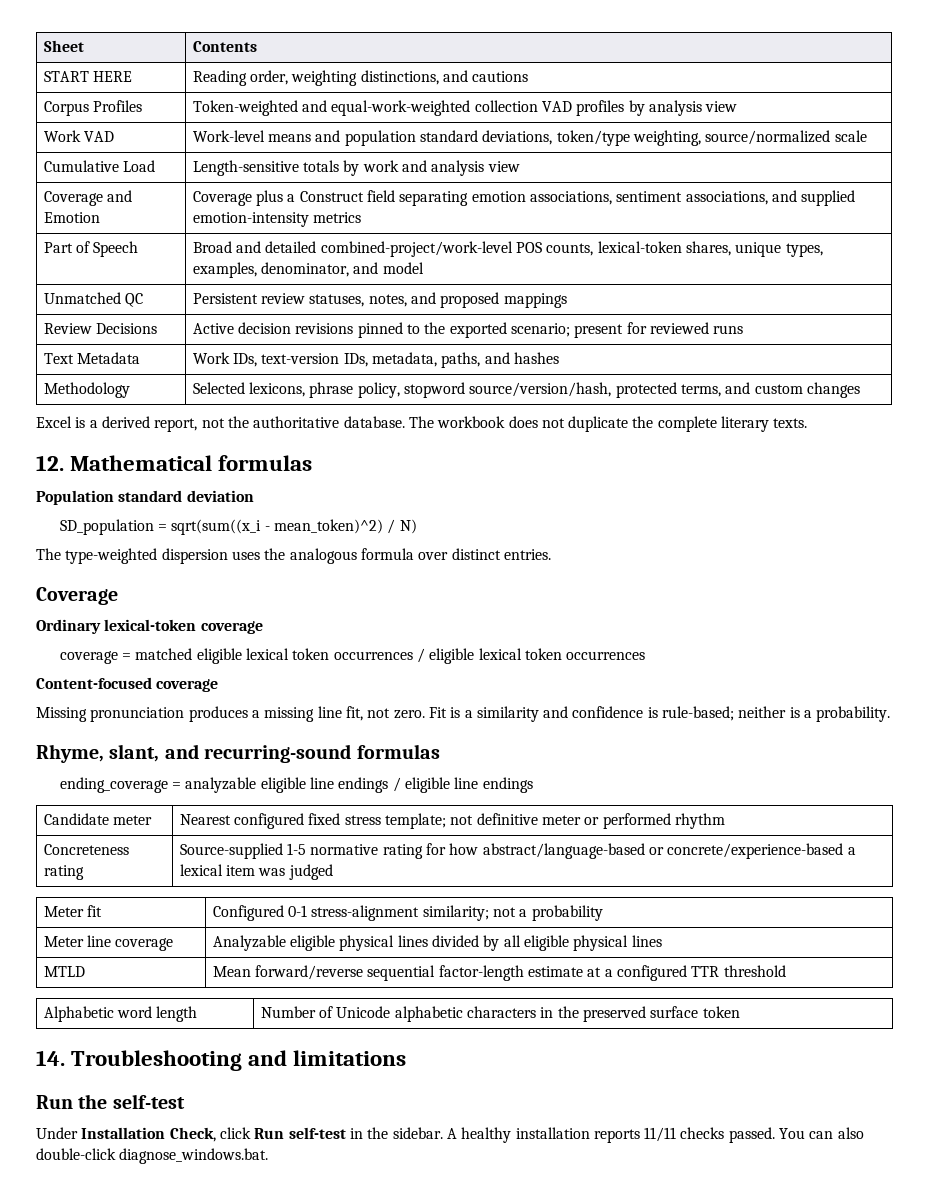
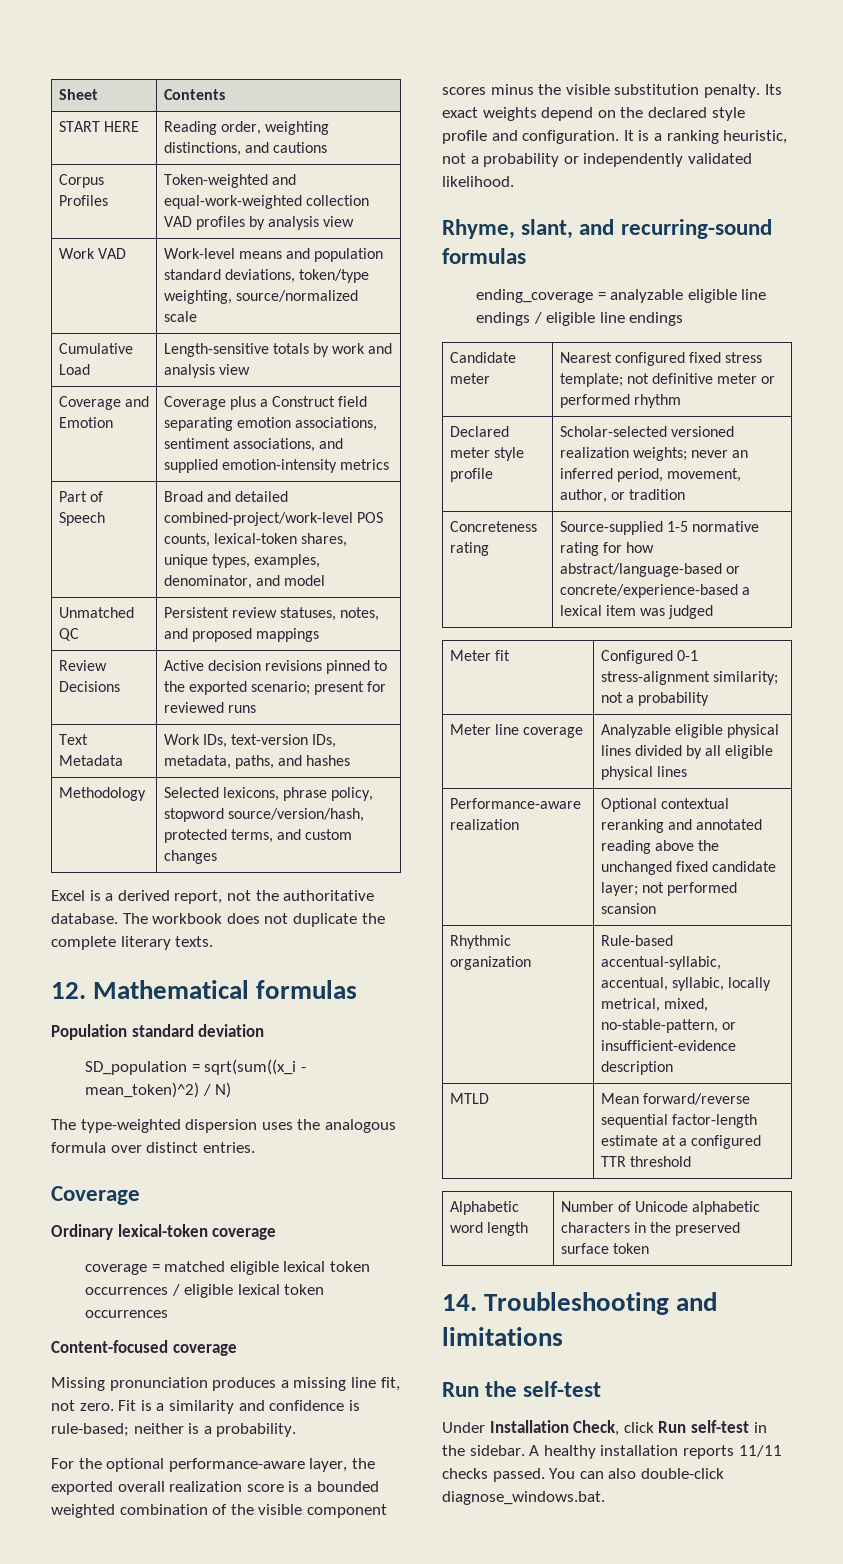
+ For the optional performance-aware layer, the exported overall realization score is a bounded weighted combination of the visible component scores minus the visible substitution penalty. Its exact weights depend on the declared style profile and configuration. It is a ranking heuristic, not a probability or independently validated likelihood.
+ Declared meter style profile | Scholar-selected versioned realization weights; never an inferred period, movement, author, or tradition
+ Performance-aware realization | Optional contextual reranking and annotated reading above the unchanged fixed candidate layer; not performed scansion
+ Rhythmic organization | Rule-based accentual-syllabic, accentual, syllabic, locally metrical, mixed, no-stable-pattern, or insufficient-evidence description

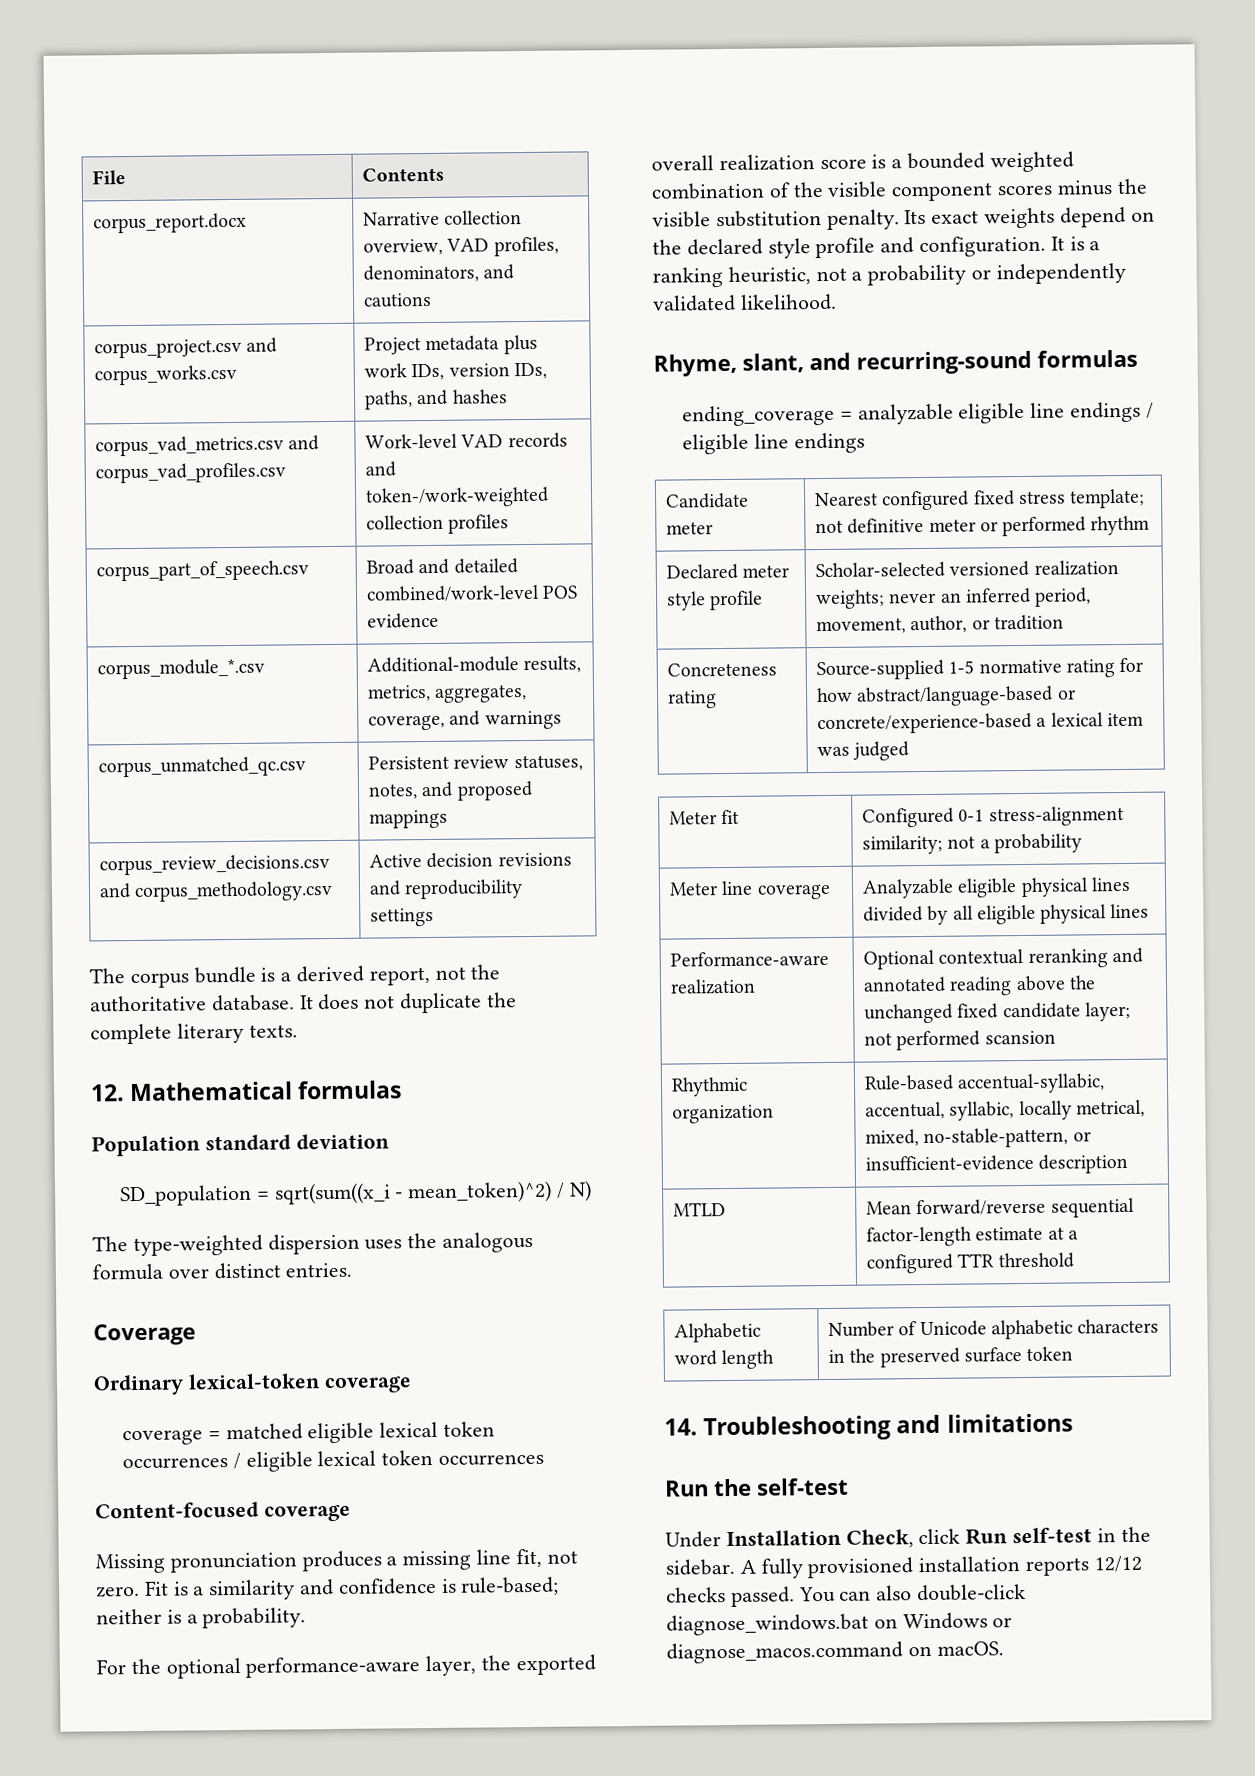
- Sheet | Contents
+ File | Contents
- START HERE | Reading order, weighting distinctions, and cautions
- Corpus Profiles | Token-weighted and equal-work-weighted collection VAD profiles by analysis view
- Work VAD | Work-level means and population standard deviations, token/type weighting, source/normalized scale
- Cumulative Load | Length-sensitive totals by work and analysis view
- Coverage and Emotion | Coverage plus a Construct field separating emotion associations, sentiment associations, and supplied emotion-intensity metrics
- Part of Speech | Broad and detailed combined-project/work-level POS counts, lexical-token shares, unique types, examples, denominator, and model
- Unmatched QC | Persistent review statuses, notes, and proposed mappings
+ corpus_report.docx | Narrative collection overview, VAD profiles, denominators, and cautions
+ corpus_project.csv and corpus_works.csv | Project metadata plus work IDs, version IDs, paths, and hashes
+ corpus_vad_metrics.csv and corpus_vad_profiles.csv | Work-level VAD records and token-/work-weighted collection profiles
+ corpus_part_of_speech.csv | Broad and detailed combined/work-level POS evidence
+ corpus_module_*.csv | Additional-module results, metrics, aggregates, coverage, and warnings
+ corpus_unmatched_qc.csv | Persistent review statuses, notes, and proposed mappings
- Review Decisions | Active decision revisions pinned to the exported scenario; present for reviewed runs
- Text Metadata | Work IDs, text-version IDs, metadata, paths, and hashes
- Methodology | Selected lexicons, phrase policy, stopword source/version/hash, protected terms, and custom changes
- Excel is a derived report, not the authoritative database.
+ corpus_review_decisions.csv and corpus_methodology.csv | Active decision revisions and reproducibility settings
+ The corpus bundle is a derived report, not the authoritative database.
- The workbook does not duplicate the complete literary texts.
+ It does not duplicate the complete literary texts.
- A healthy installation reports 11/11 checks passed.
+ A fully provisioned installation reports 12/12 checks passed.
- You can also double-click diagnose_windows.bat.
+ You can also double-click diagnose_windows.bat on Windows or diagnose_macos.command on macOS.

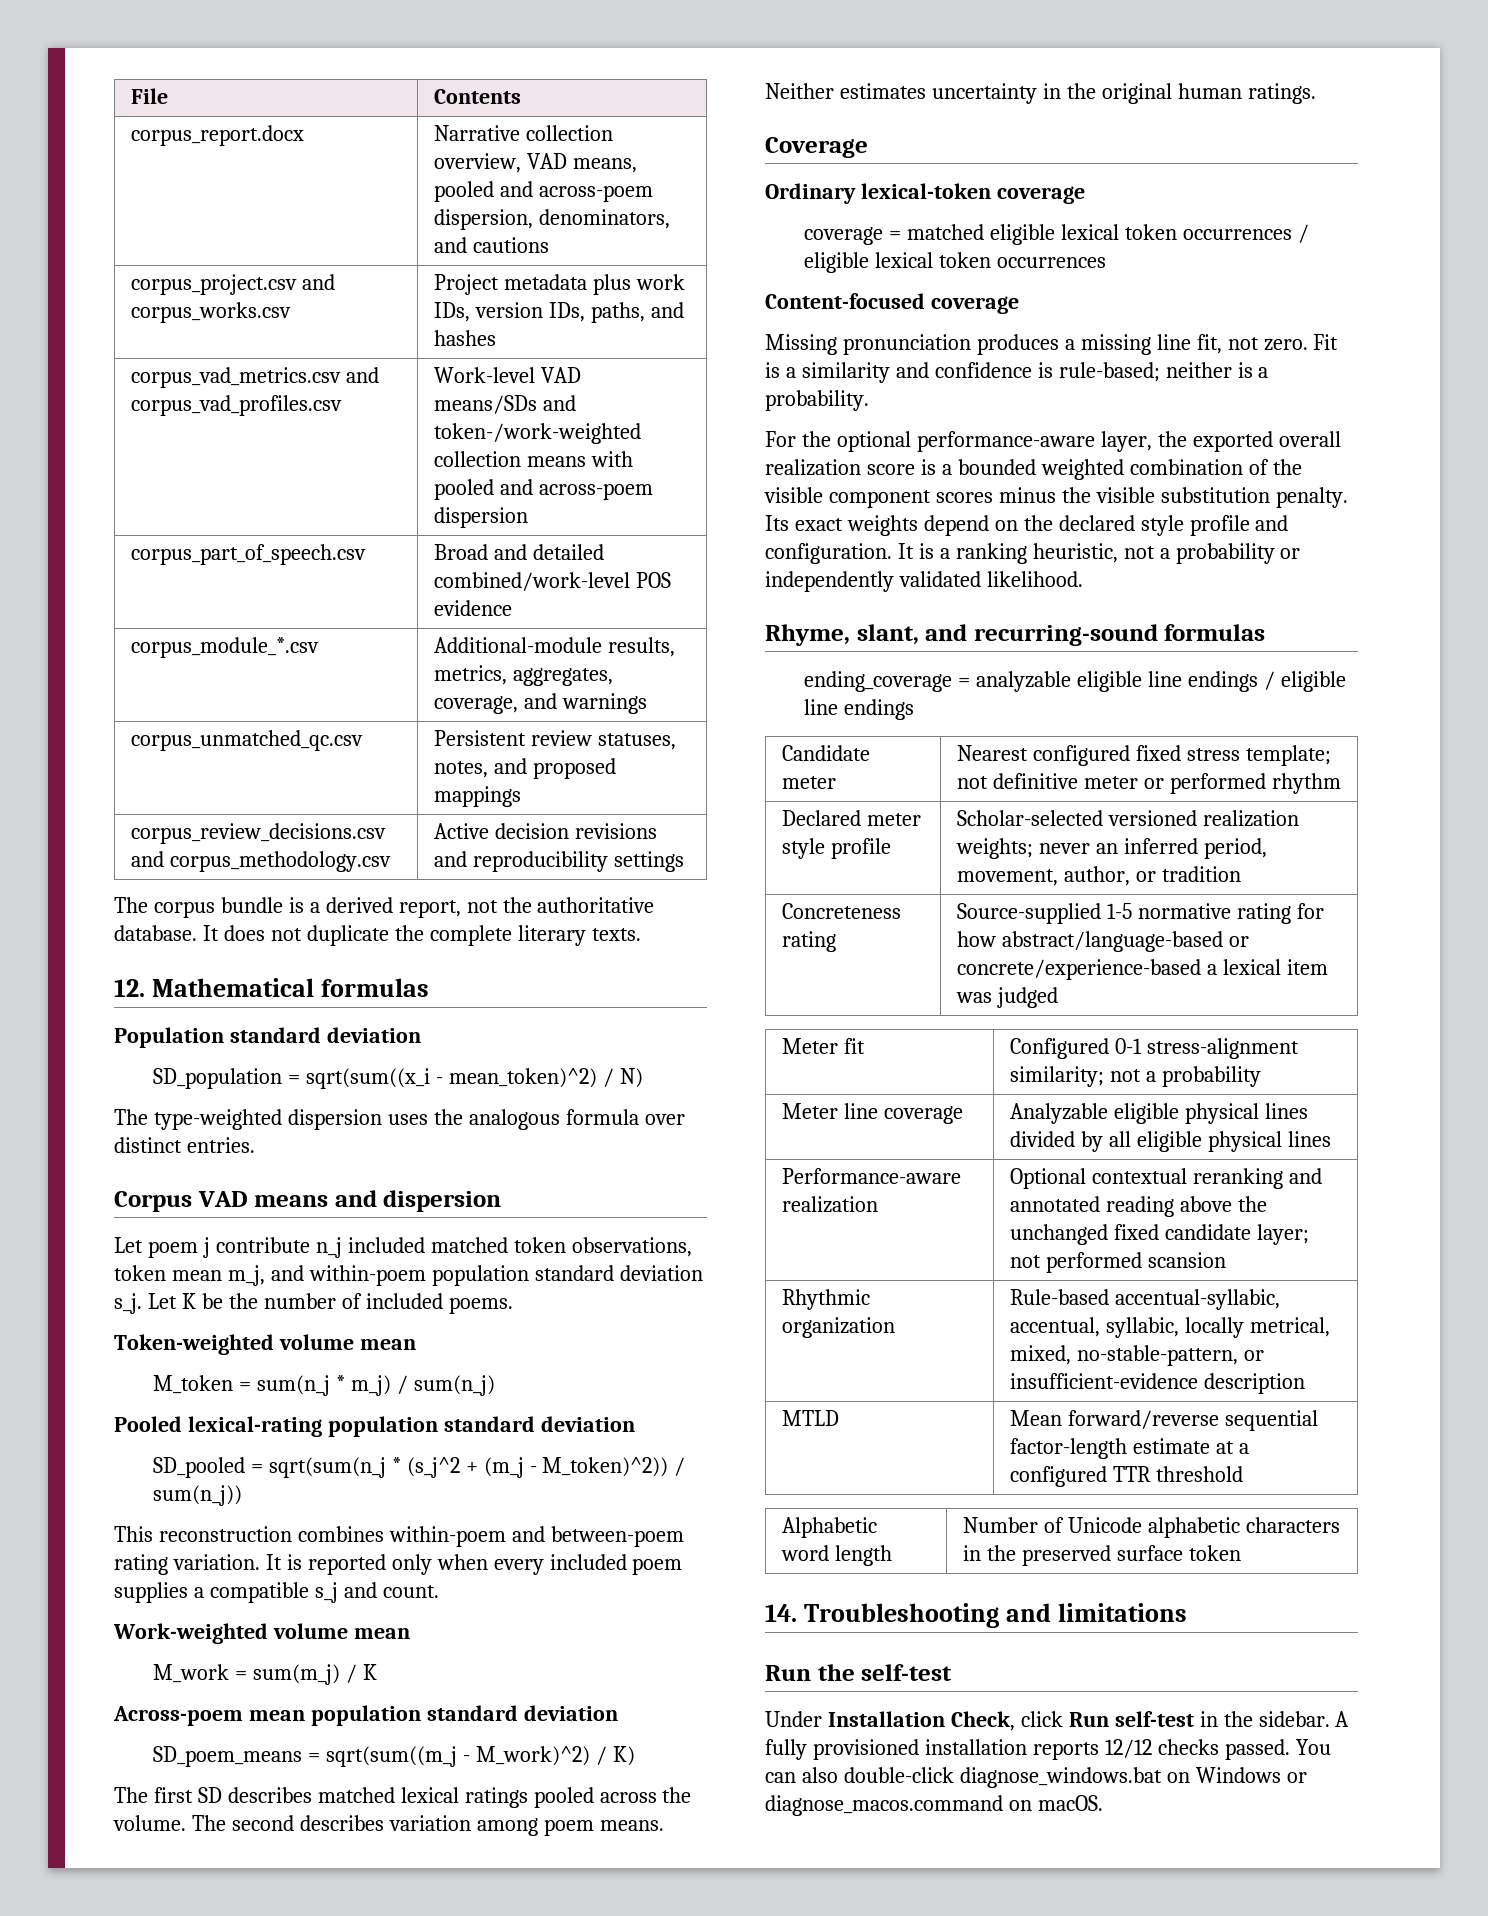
- corpus_report.docx | Narrative collection overview, VAD profiles, denominators, and cautions
+ corpus_report.docx | Narrative collection overview, VAD means, pooled and across-poem dispersion, denominators, and cautions
- corpus_vad_metrics.csv and corpus_vad_profiles.csv | Work-level VAD records and token-/work-weighted collection profiles
+ corpus_vad_metrics.csv and corpus_vad_profiles.csv | Work-level VAD means/SDs and token-/work-weighted collection means with pooled and across-poem dispersion
+ Corpus VAD means and dispersion
+ Let poem j contribute n_j included matched token observations, token mean m_j, and within-poem population standard deviation s_j. Let K be the number of included poems.
+ Token-weighted volume mean
+ M_token = sum(n_j * m_j) / sum(n_j)
+ Pooled lexical-rating population standard deviation
+ SD_pooled = sqrt(sum(n_j * (s_j^2 + (m_j - M_token)^2)) / sum(n_j))
+ This reconstruction combines within-poem and between-poem rating variation. It is reported only when every included poem supplies a compatible s_j and count.
+ Work-weighted volume mean
+ M_work = sum(m_j) / K
+ Across-poem mean population standard deviation
+ SD_poem_means = sqrt(sum((m_j - M_work)^2) / K)
+ The first SD describes matched lexical ratings pooled across the volume. The second describes variation among poem means. Neither estimates uncertainty in the original human ratings.

